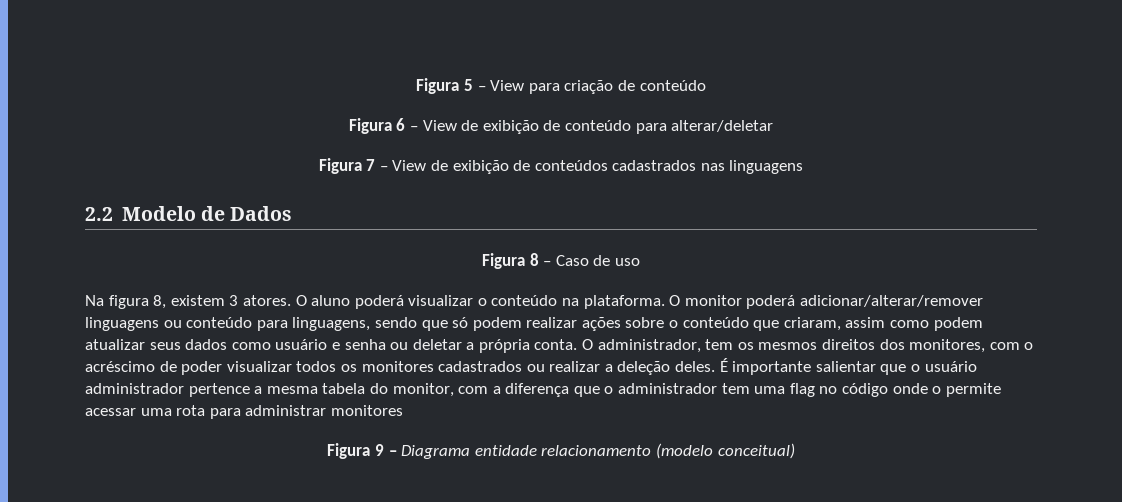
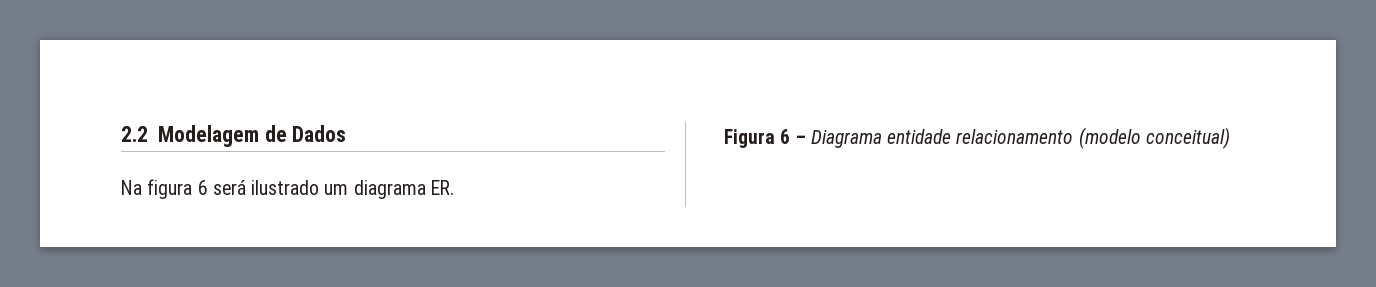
- Figura 5 – View para criação de conteúdo
- Figura 6 – View de exibição de conteúdo para alterar/deletar
- Figura 7 – View de exibição de conteúdos cadastrados nas linguagens
- 2.2 Modelo de Dados
- Figura 8 – Caso de uso
- Na figura 8, existem 3 atores. O aluno poderá visualizar o conteúdo na plataforma. O monitor poderá adicionar/alterar/remover linguagens ou conteúdo para linguagens, sendo que só podem realizar ações sobre o conteúdo que criaram, assim como podem atualizar seus dados como usuário e senha ou deletar a própria conta. O administrador, tem os mesmos direitos dos monitores, com o acréscimo de poder visualizar todos os monitores cadastrados ou realizar a deleção deles. É importante salientar que o usuário administrador pertence a mesma tabela do monitor, com a diferença que o administrador tem uma flag no código onde o permite acessar uma rota para administrar monitores
- Figura 9 – Diagrama entidade relacionamento (modelo conceitual)
+ 2.2 Modelagem de Dados
+ Na figura 6 será ilustrado um diagrama ER.
+ Figura 6 – Diagrama entidade relacionamento (modelo conceitual)

